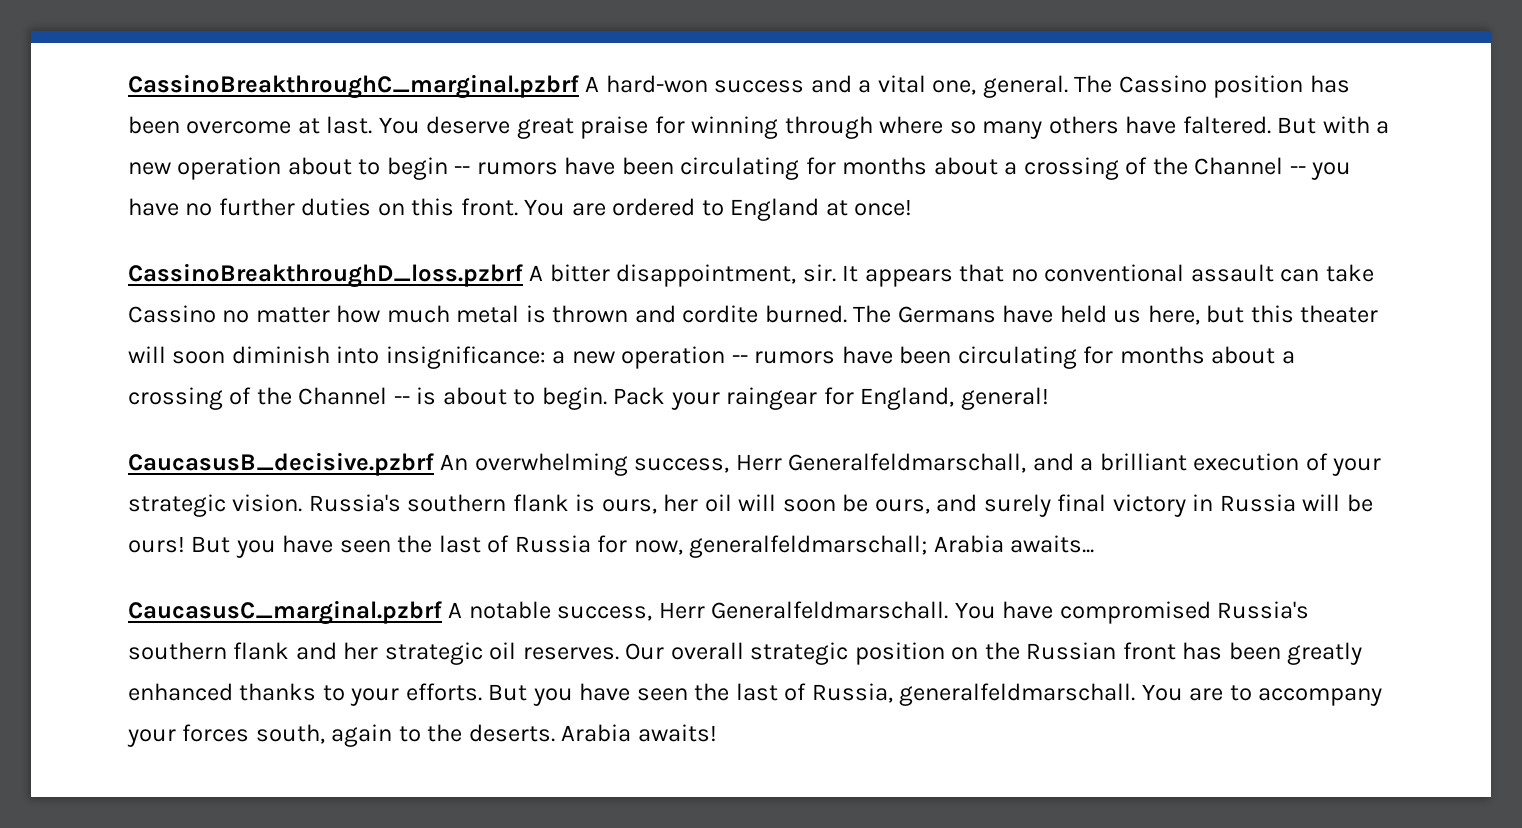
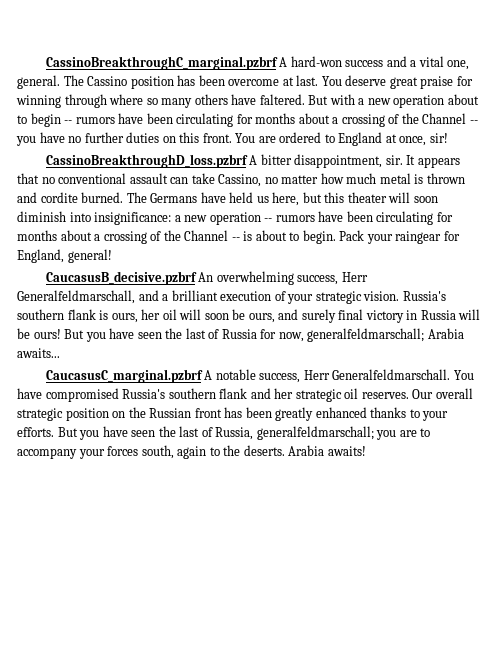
- You are ordered to England at once!
+ You are ordered to England at once, sir!
- It appears that no conventional assault can take Cassino no matter how much metal is thrown and cordite burned.
+ It appears that no conventional assault can take Cassino, no matter how much metal is thrown and cordite burned.
- But you have seen the last of Russia, generalfeldmarschall. You are to accompany your forces south, again to the deserts.
+ But you have seen the last of Russia, generalfeldmarschall; you are to accompany your forces south, again to the deserts.

